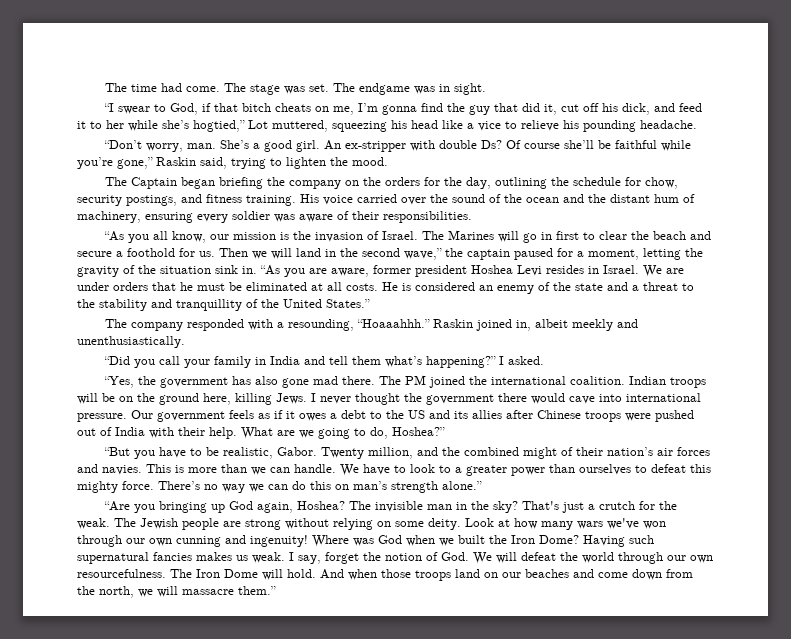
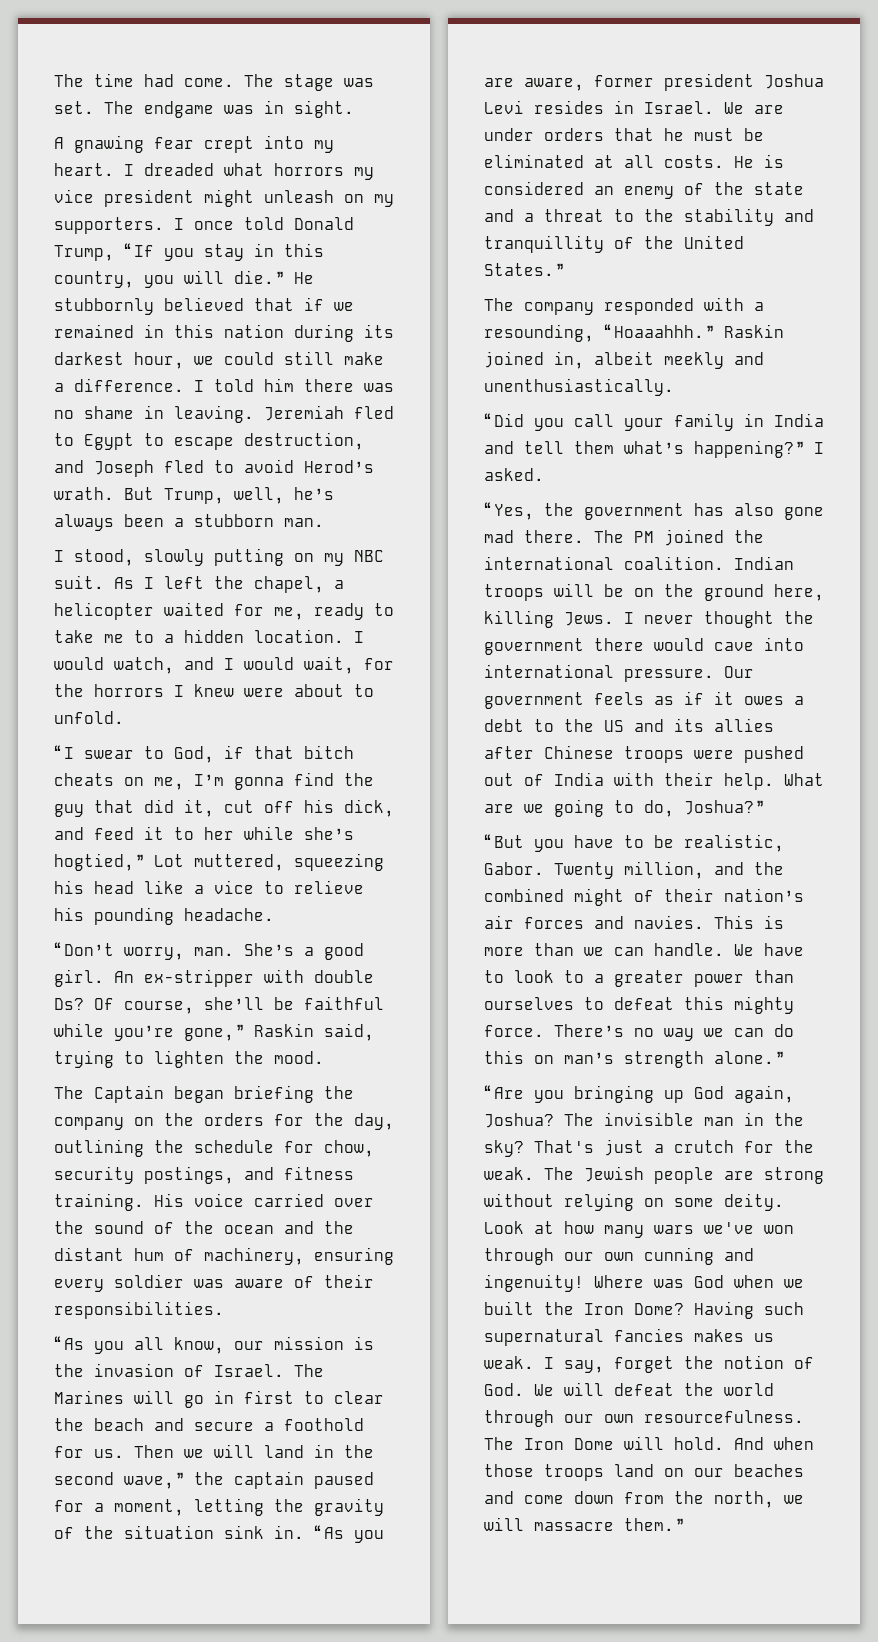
+ A gnawing fear crept into my heart. I dreaded what horrors my vice president might unleash on my supporters. I once told Donald Trump, “If you stay in this country, you will die.” He stubbornly believed that if we remained in this nation during its darkest hour, we could still make a difference. I told him there was no shame in leaving. Jeremiah fled to Egypt to escape destruction, and Joseph fled to avoid Herod’s wrath. But Trump, well, he’s always been a stubborn man.
+ I stood, slowly putting on my NBC suit. As I left the chapel, a helicopter waited for me, ready to take me to a hidden location. I would watch, and I would wait, for the horrors I knew were about to unfold.
- Of course she’ll be faithful while you’re gone,” Raskin said, trying to lighten the mood.
+ Of course, she’ll be faithful while you’re gone,” Raskin said, trying to lighten the mood.
- “As you are aware, former president Hoshea Levi resides in Israel.
+ “As you are aware, former president Joshua Levi resides in Israel.
- What are we going to do, Hoshea?”
+ What are we going to do, Joshua?”
- “Are you bringing up God again, Hoshea?
+ “Are you bringing up God again, Joshua?

